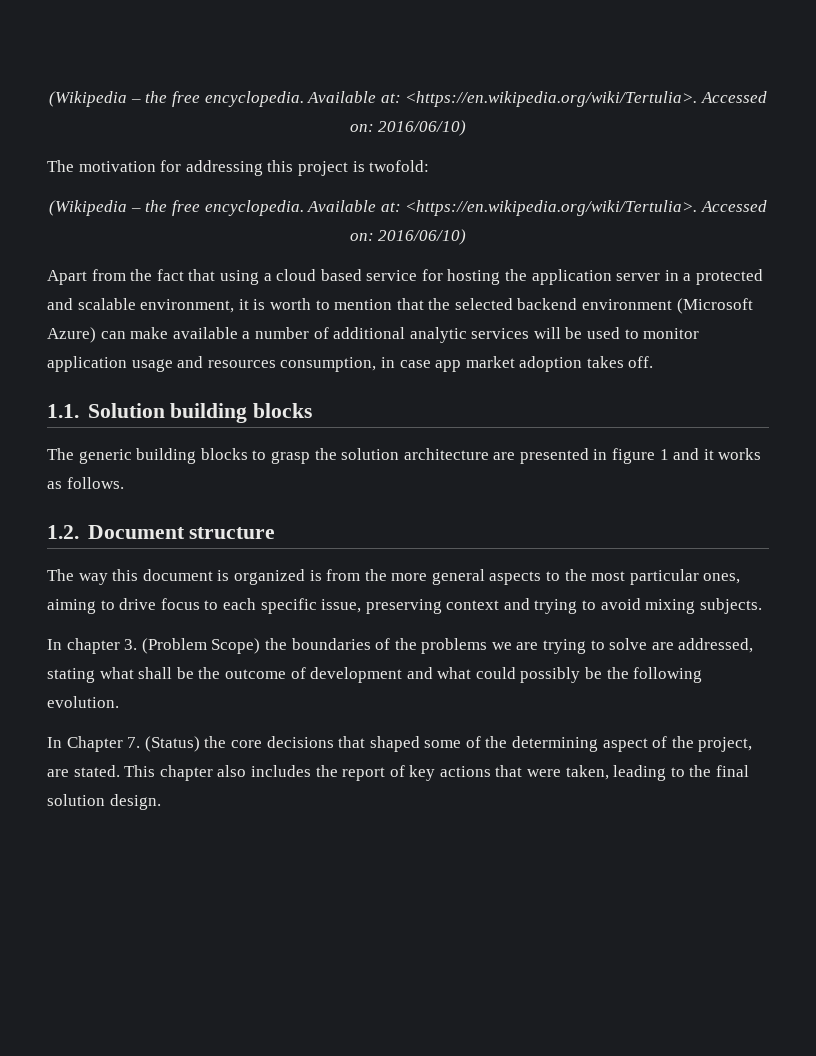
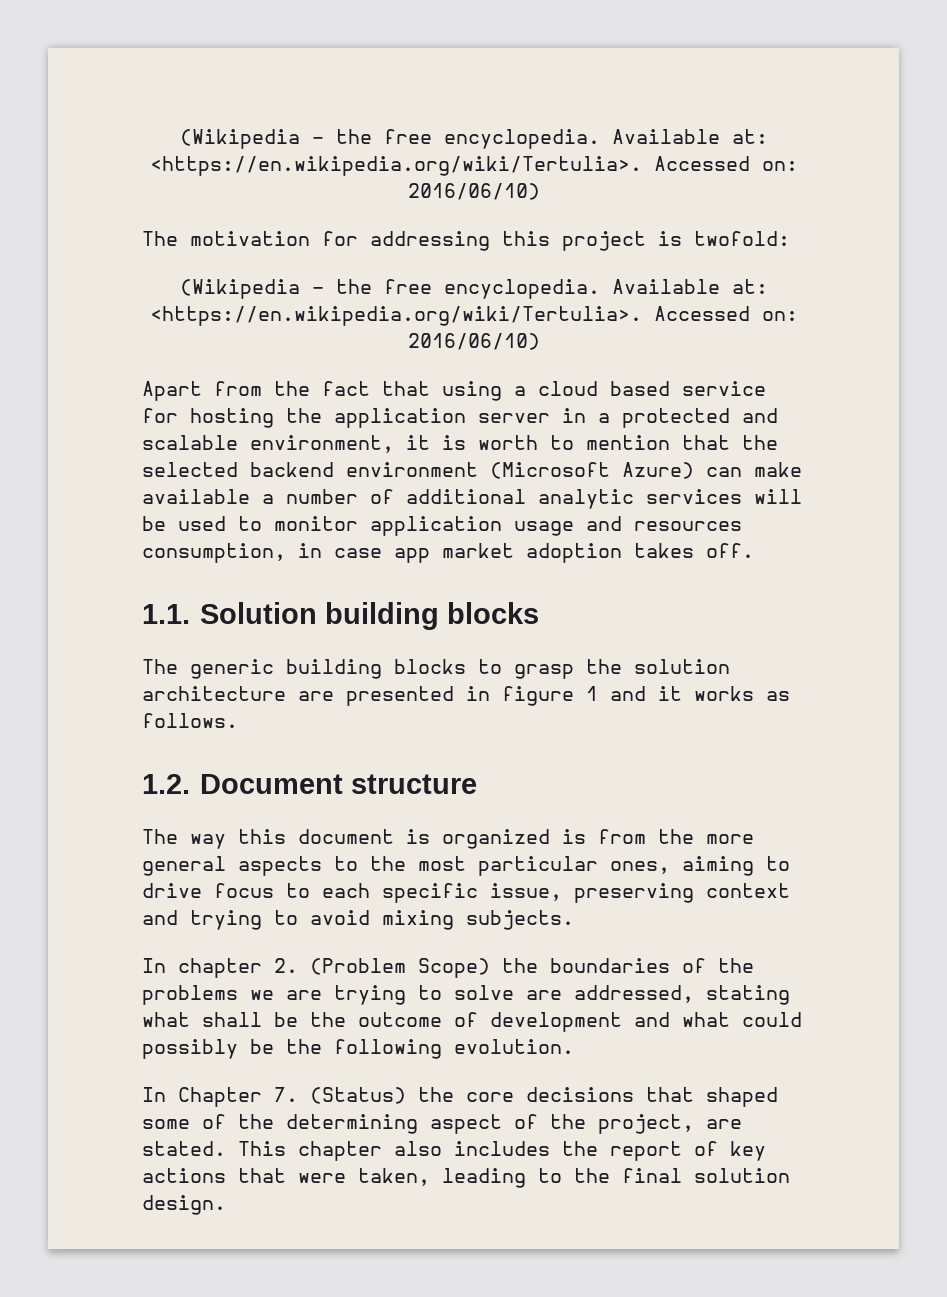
- In chapter 3. (Problem Scope) the boundaries of the problems we are trying to solve are addressed, stating what shall be the outcome of development and what could possibly be the following evolution.
+ In chapter 2. (Problem Scope) the boundaries of the problems we are trying to solve are addressed, stating what shall be the outcome of development and what could possibly be the following evolution.

